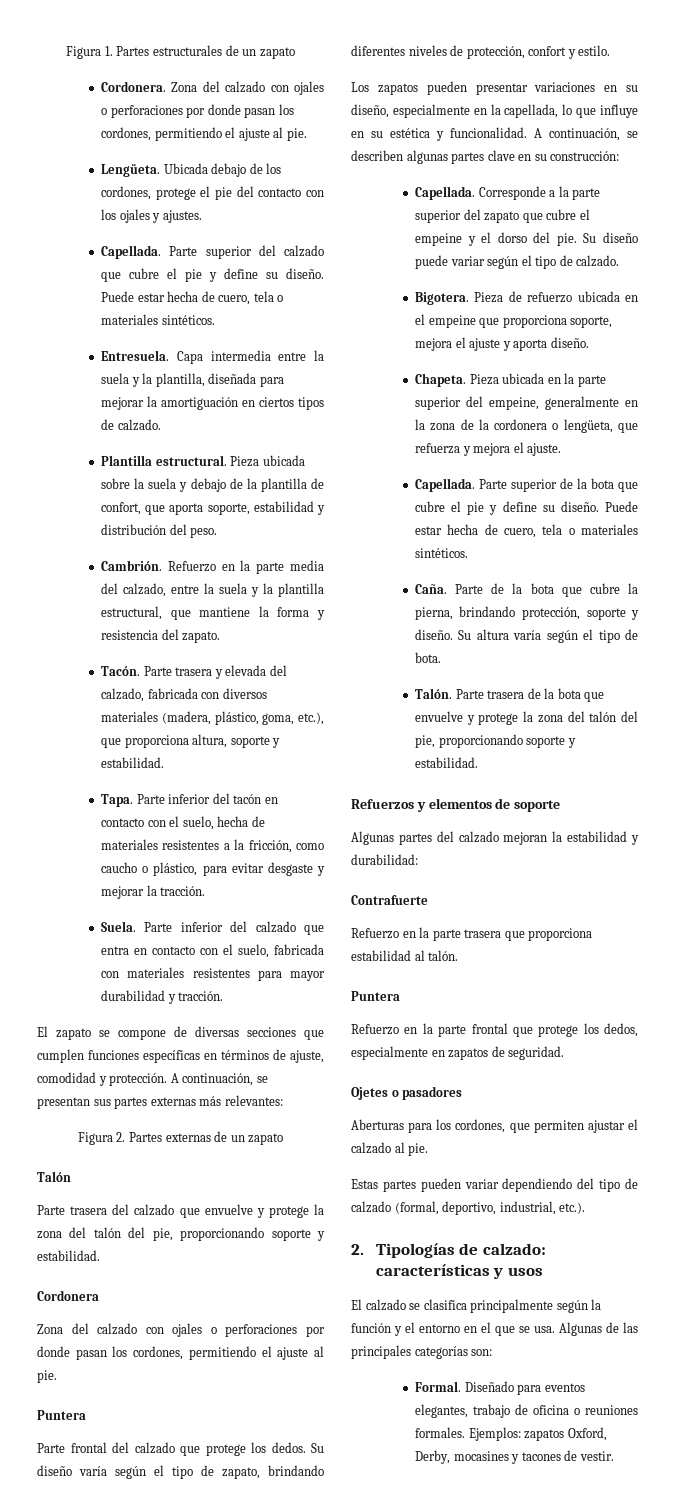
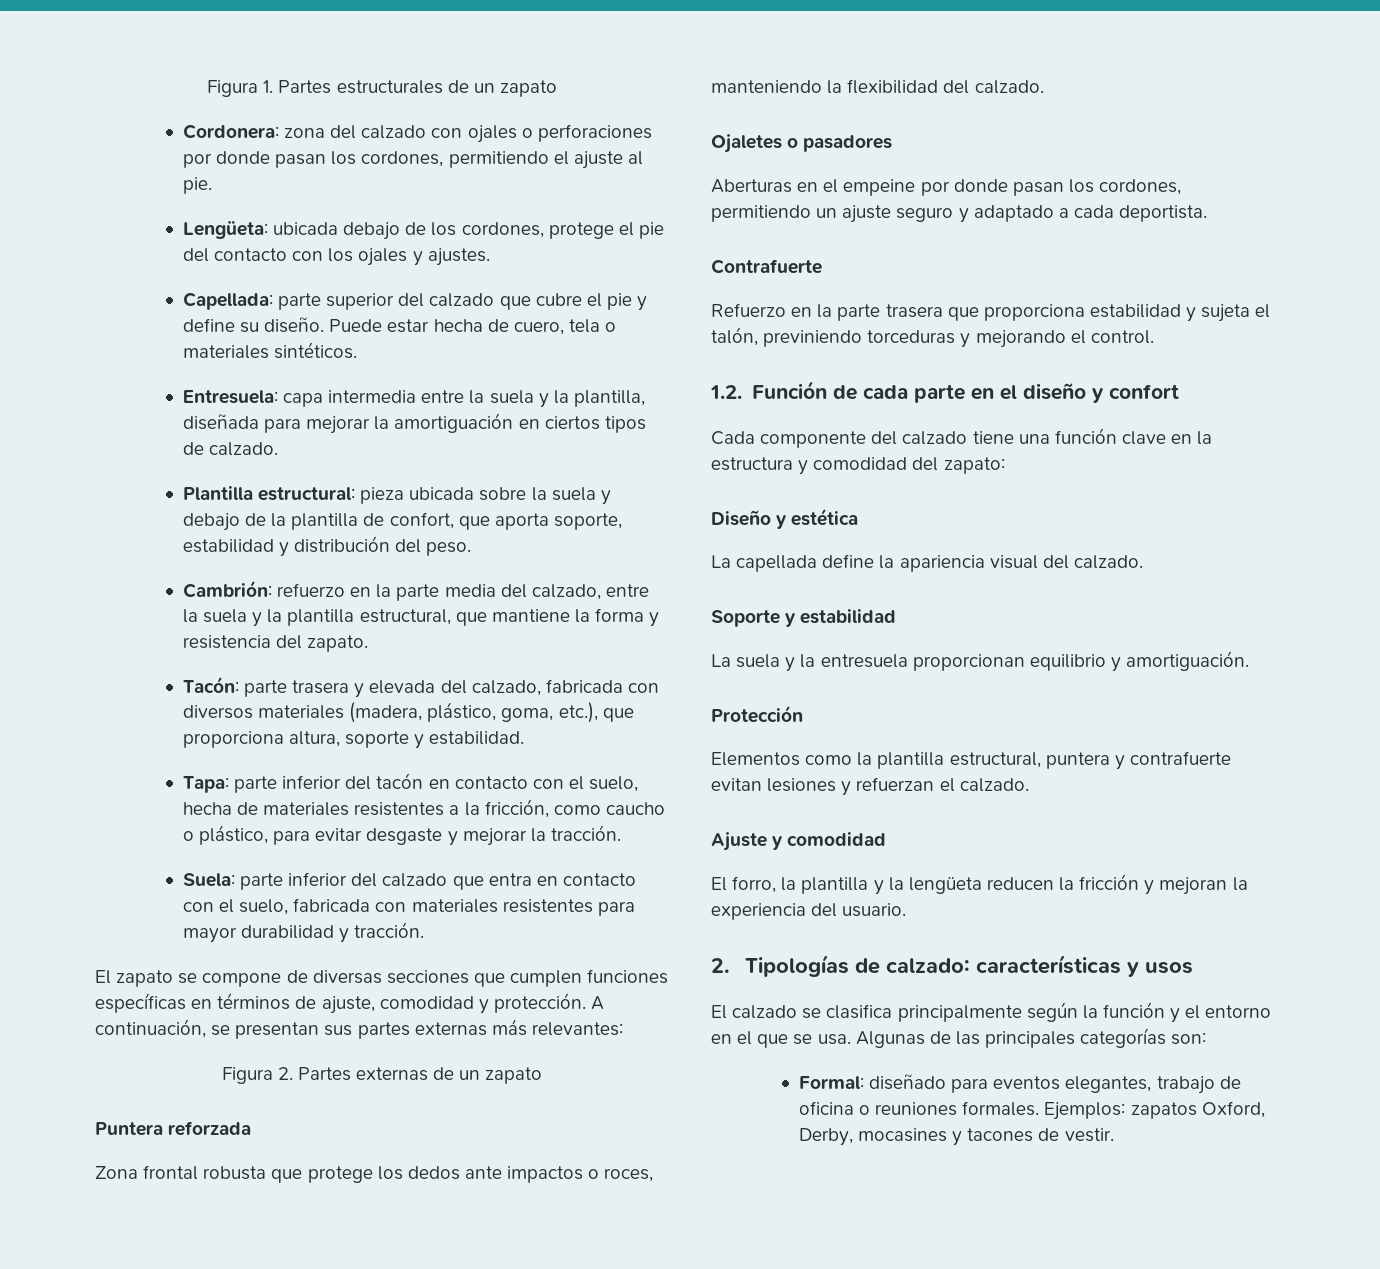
- Cordonera. Zona del calzado con ojales o perforaciones por donde pasan los cordones, permitiendo el ajuste al pie.
+ Cordonera: zona del calzado con ojales o perforaciones por donde pasan los cordones, permitiendo el ajuste al pie.
- Lengüeta. Ubicada debajo de los cordones, protege el pie del contacto con los ojales y ajustes.
+ Lengüeta: ubicada debajo de los cordones, protege el pie del contacto con los ojales y ajustes.
- Capellada. Parte superior del calzado que cubre el pie y define su diseño.
+ Capellada: parte superior del calzado que cubre el pie y define su diseño.
- Entresuela. Capa intermedia entre la suela y la plantilla, diseñada para mejorar la amortiguación en ciertos tipos de calzado.
+ Entresuela: capa intermedia entre la suela y la plantilla, diseñada para mejorar la amortiguación en ciertos tipos de calzado.
- Plantilla estructural. Pieza ubicada sobre la suela y debajo de la plantilla de confort, que aporta soporte, estabilidad y distribución del peso.
+ Plantilla estructural: pieza ubicada sobre la suela y debajo de la plantilla de confort, que aporta soporte, estabilidad y distribución del peso.
- Cambrión. Refuerzo en la parte media del calzado, entre la suela y la plantilla estructural, que mantiene la forma y resistencia del zapato.
+ Cambrión: refuerzo en la parte media del calzado, entre la suela y la plantilla estructural, que mantiene la forma y resistencia del zapato.
- Tacón. Parte trasera y elevada del calzado, fabricada con diversos materiales (madera, plástico, goma, etc.), que proporciona altura, soporte y estabilidad.
+ Tacón: parte trasera y elevada del calzado, fabricada con diversos materiales (madera, plástico, goma, etc.), que proporciona altura, soporte y estabilidad.
- Tapa. Parte inferior del tacón en contacto con el suelo, hecha de materiales resistentes a la fricción, como caucho o plástico, para evitar desgaste y mejorar la tracción.
+ Tapa: parte inferior del tacón en contacto con el suelo, hecha de materiales resistentes a la fricción, como caucho o plástico, para evitar desgaste y mejorar la tracción.
- Suela. Parte inferior del calzado que entra en contacto con el suelo, fabricada con materiales resistentes para mayor durabilidad y tracción.
+ Suela: parte inferior del calzado que entra en contacto con el suelo, fabricada con materiales resistentes para mayor durabilidad y tracción.
- Talón
- Parte trasera del calzado que envuelve y protege la zona del talón del pie, proporcionando soporte y estabilidad.
- Cordonera
- Zona del calzado con ojales o perforaciones por donde pasan los cordones, permitiendo el ajuste al pie.
- Puntera
- Parte frontal del calzado que protege los dedos. Su diseño varía según el tipo de zapato, brindando diferentes niveles de protección, confort y estilo.
- Los zapatos pueden presentar variaciones en su diseño, especialmente en la capellada, lo que influye en su estética y funcionalidad. A continuación, se describen algunas partes clave en su construcción:
- Capellada. Corresponde a la parte superior del zapato que cubre el empeine y el dorso del pie. Su diseño puede variar según el tipo de calzado.
- Bigotera. Pieza de refuerzo ubicada en el empeine que proporciona soporte, mejora el ajuste y aporta diseño.
- Chapeta. Pieza ubicada en la parte superior del empeine, generalmente en la zona de la cordonera o lengüeta, que refuerza y mejora el ajuste.
- Capellada. Parte superior de la bota que cubre el pie y define su diseño. Puede estar hecha de cuero, tela o materiales sintéticos.
- Caña. Parte de la bota que cubre la pierna, brindando protección, soporte y diseño. Su altura varía según el tipo de bota.
- Talón. Parte trasera de la bota que envuelve y protege la zona del talón del pie, proporcionando soporte y estabilidad.
- Refuerzos y elementos de soporte
- Algunas partes del calzado mejoran la estabilidad y durabilidad:
+ Puntera reforzada
+ Zona frontal robusta que protege los dedos ante impactos o roces, manteniendo la flexibilidad del calzado.
+ Ojaletes o pasadores
+ Aberturas en el empeine por donde pasan los cordones, permitiendo un ajuste seguro y adaptado a cada deportista.
- Refuerzo en la parte trasera que proporciona estabilidad al talón.
- Puntera
- Refuerzo en la parte frontal que protege los dedos, especialmente en zapatos de seguridad.
- Ojetes o pasadores
- Aberturas para los cordones, que permiten ajustar el calzado al pie.
- Estas partes pueden variar dependiendo del tipo de calzado (formal, deportivo, industrial, etc.).
+ Refuerzo en la parte trasera que proporciona estabilidad y sujeta el talón, previniendo torceduras y mejorando el control.
+ 1.2. Función de cada parte en el diseño y confort
+ Cada componente del calzado tiene una función clave en la estructura y comodidad del zapato:
+ Diseño y estética
+ La capellada define la apariencia visual del calzado.
+ Soporte y estabilidad
+ La suela y la entresuela proporcionan equilibrio y amortiguación.
+ Protección
+ Elementos como la plantilla estructural, puntera y contrafuerte evitan lesiones y refuerzan el calzado.
+ Ajuste y comodidad
+ El forro, la plantilla y la lengüeta reducen la fricción y mejoran la experiencia del usuario.
- Formal. Diseñado para eventos elegantes, trabajo de oficina o reuniones formales.
+ Formal: diseñado para eventos elegantes, trabajo de oficina o reuniones formales.

